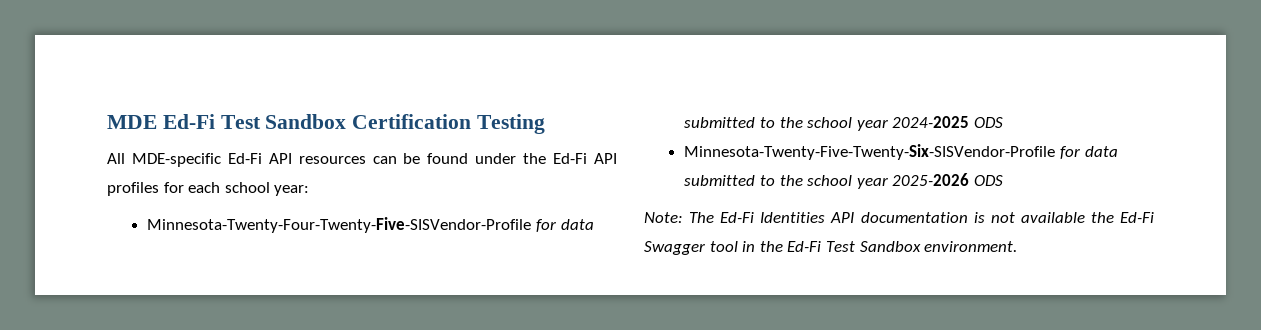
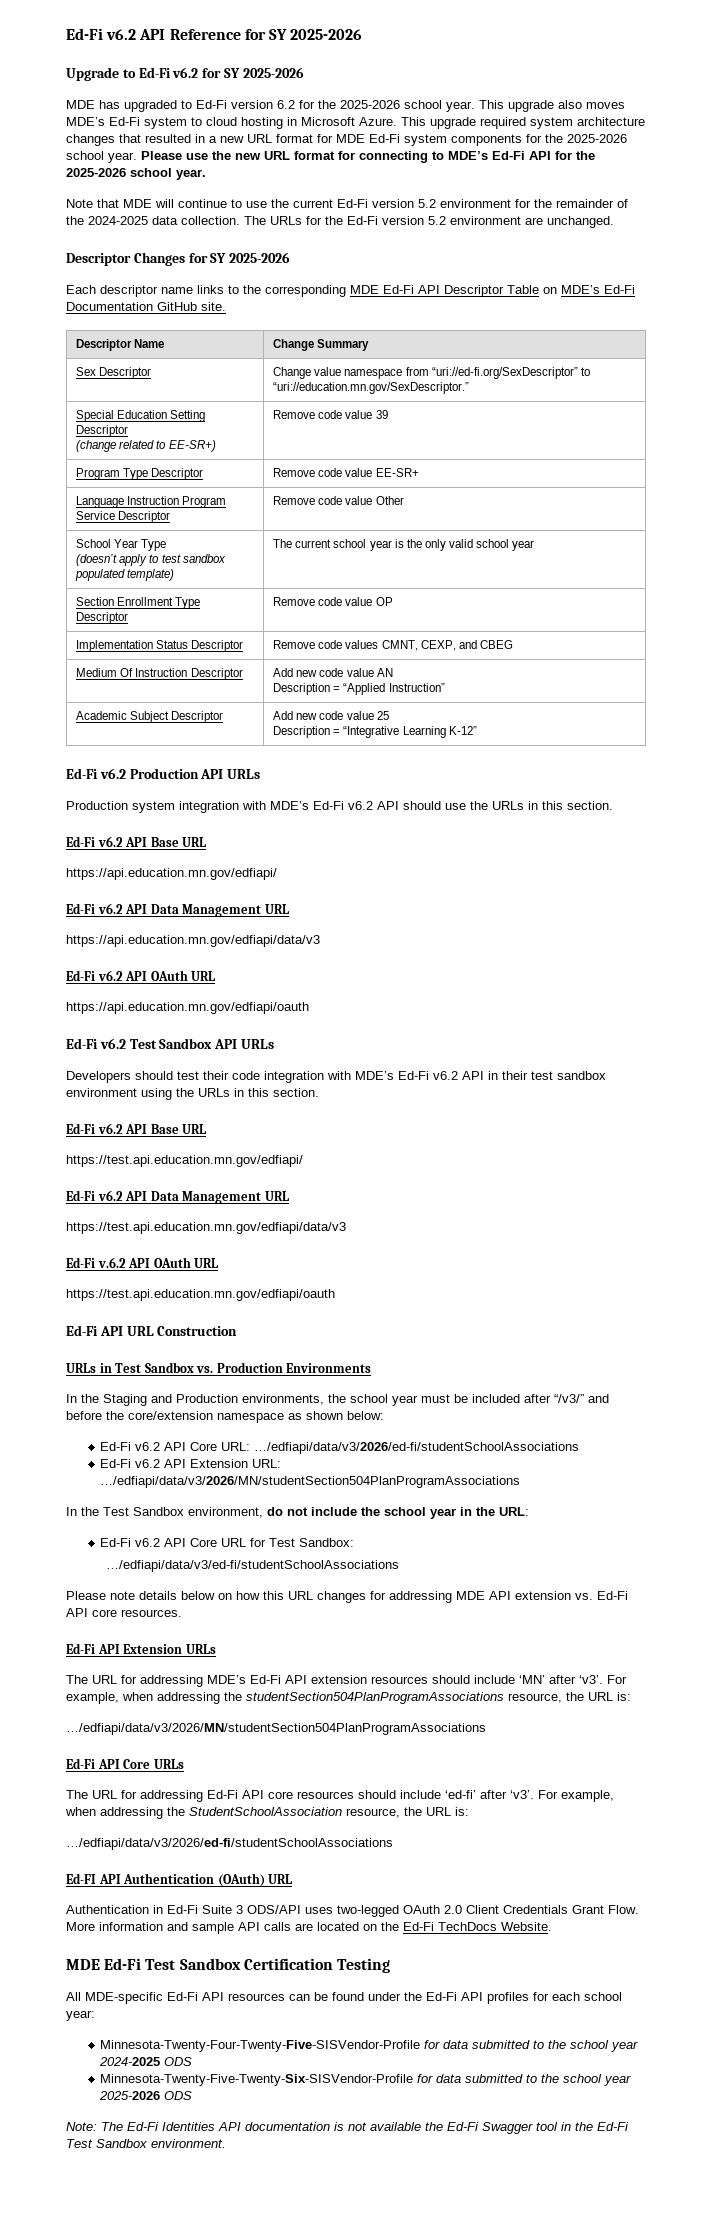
+ Ed-Fi v6.2 API Reference for SY 2025-2026
+ Upgrade to Ed-Fi v6.2 for SY 2025-2026
+ MDE has upgraded to Ed-Fi version 6.2 for the 2025-2026 school year. This upgrade also moves MDE’s Ed-Fi system to cloud hosting in Microsoft Azure. This upgrade required system architecture changes that resulted in a new URL format for MDE Ed-Fi system components for the 2025-2026 school year. Please use the new URL format for connecting to MDE’s Ed-Fi API for the 2025-2026 school year.
+ Note that MDE will continue to use the current Ed-Fi version 5.2 environment for the remainder of the 2024-2025 data collection. The URLs for the Ed-Fi version 5.2 environment are unchanged.
+ Descriptor Changes for SY 2025-2026
+ Each descriptor name links to the corresponding MDE Ed-Fi API Descriptor Table on MDE’s Ed-Fi Documentation GitHub site.
+ Descriptor Name | Change Summary
+ Sex Descriptor | Change value namespace from “uri://ed-fi.org/SexDescriptor” to “uri://education.mn.gov/SexDescriptor.”
+ Special Education Setting Descriptor
+ (change related to EE-SR+) | Remove code value 39
+ Program Type Descriptor | Remove code value EE-SR+
+ Language Instruction Program Service Descriptor | Remove code value Other
+ School Year Type
+ (doesn’t apply to test sandbox populated template) | The current school year is the only valid school year
+ Section Enrollment Type Descriptor | Remove code value OP
+ Implementation Status Descriptor | Remove code values CMNT, CEXP, and CBEG
+ Medium Of Instruction Descriptor | Add new code value AN
+ Description = “Applied Instruction”
+ Academic Subject Descriptor | Add new code value 25
+ Description = “Integrative Learning K-12”
+ Ed-Fi v6.2 Production API URLs
+ Production system integration with MDE’s Ed-Fi v6.2 API should use the URLs in this section.
+ Ed-Fi v6.2 API Base URL
+ https://api.education.mn.gov/edfiapi/
+ Ed-Fi v6.2 API Data Management URL
+ https://api.education.mn.gov/edfiapi/data/v3
+ Ed-Fi v6.2 API OAuth URL
+ https://api.education.mn.gov/edfiapi/oauth
+ Ed-Fi v6.2 Test Sandbox API URLs
+ Developers should test their code integration with MDE’s Ed-Fi v6.2 API in their test sandbox environment using the URLs in this section.
+ Ed-Fi v6.2 API Base URL
+ https://test.api.education.mn.gov/edfiapi/
+ Ed-Fi v6.2 API Data Management URL
+ https://test.api.education.mn.gov/edfiapi/data/v3
+ Ed-Fi v.6.2 API OAuth URL
+ https://test.api.education.mn.gov/edfiapi/oauth
+ Ed-Fi API URL Construction
+ URLs in Test Sandbox vs. Production Environments
+ In the Staging and Production environments, the school year must be included after “/v3/” and before the core/extension namespace as shown below:
+ Ed-Fi v6.2 API Core URL: …/edfiapi/data/v3/2026/ed-fi/studentSchoolAssociations
+ Ed-Fi v6.2 API Extension URL: …/edfiapi/data/v3/2026/MN/studentSection504PlanProgramAssociations
+ In the Test Sandbox environment, do not include the school year in the URL:
+ Ed-Fi v6.2 API Core URL for Test Sandbox:
+ …/edfiapi/data/v3/ed-fi/studentSchoolAssociations
+ Please note details below on how this URL changes for addressing MDE API extension vs. Ed-Fi API core resources.
+ Ed-Fi API Extension URLs
+ The URL for addressing MDE’s Ed-Fi API extension resources should include ‘MN’ after ‘v3’. For example, when addressing the studentSection504PlanProgramAssociations resource, the URL is:
+ …/edfiapi/data/v3/2026/MN/studentSection504PlanProgramAssociations
+ Ed-Fi API Core URLs
+ The URL for addressing Ed-Fi API core resources should include ‘ed-fi’ after ‘v3’. For example, when addressing the StudentSchoolAssociation resource, the URL is:
+ …/edfiapi/data/v3/2026/ed-fi/studentSchoolAssociations
+ Ed-FI API Authentication (OAuth) URL
+ Authentication in Ed-Fi Suite 3 ODS/API uses two-legged OAuth 2.0 Client Credentials Grant Flow. More information and sample API calls are located on the Ed-Fi TechDocs Website.

